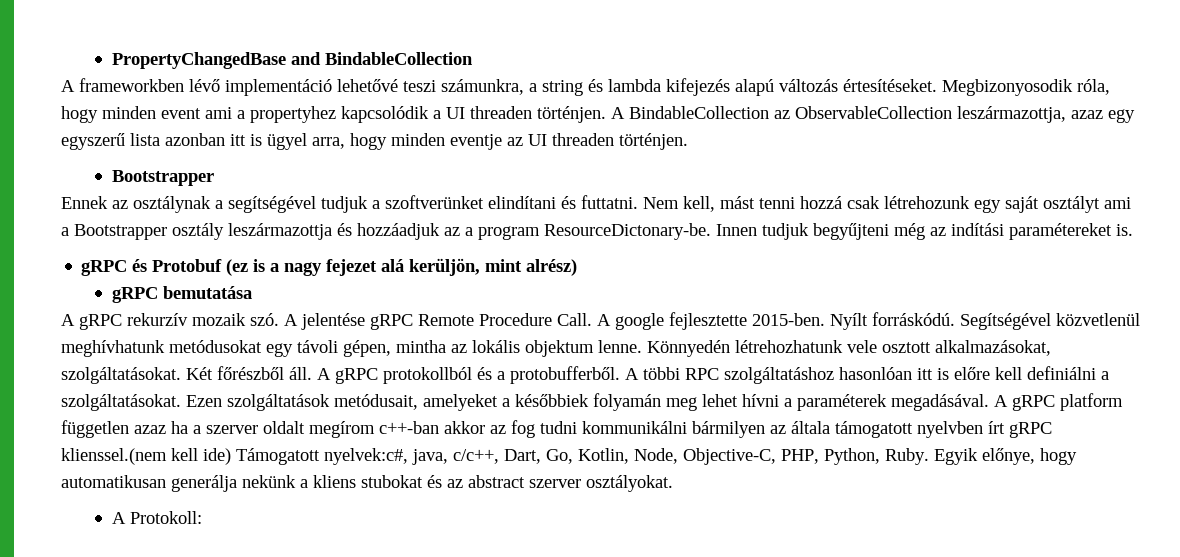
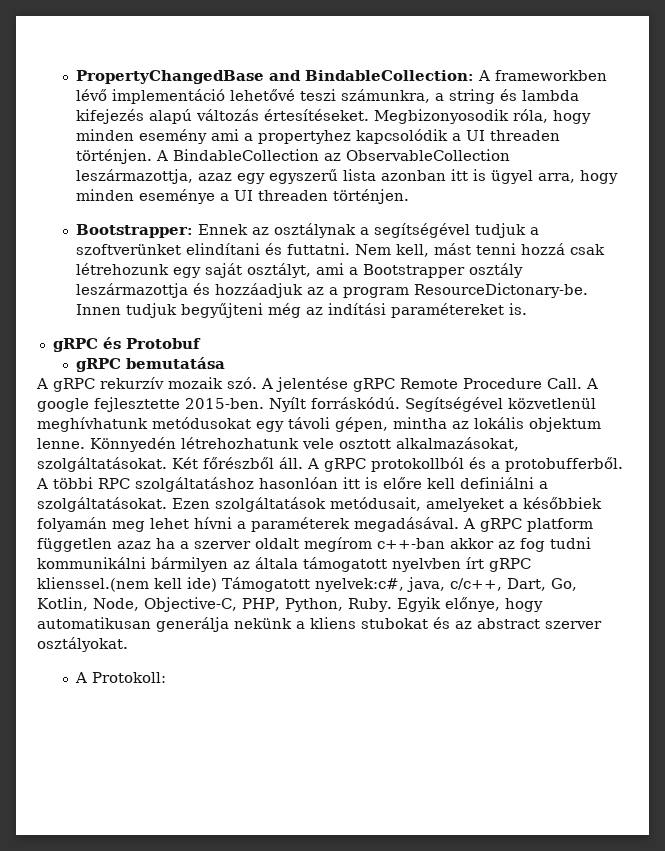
- PropertyChangedBase and BindableCollection
- A frameworkben lévő implementáció lehetővé teszi számunkra, a string és lambda kifejezés alapú változás értesítéseket.
+ PropertyChangedBase and BindableCollection: A frameworkben lévő implementáció lehetővé teszi számunkra, a string és lambda kifejezés alapú változás értesítéseket.
- Megbizonyosodik róla, hogy minden event ami a propertyhez kapcsolódik a UI threaden történjen.
+ Megbizonyosodik róla, hogy minden esemény ami a propertyhez kapcsolódik a UI threaden történjen.
- A BindableCollection az ObservableCollection leszármazottja, azaz egy egyszerű lista azonban itt is ügyel arra, hogy minden eventje az UI threaden történjen.
- Bootstrapper
- Ennek az osztálynak a segítségével tudjuk a szoftverünket elindítani és futtatni.
+ A BindableCollection az ObservableCollection leszármazottja, azaz egy egyszerű lista azonban itt is ügyel arra, hogy minden eseménye a UI threaden történjen.
+ Bootstrapper: Ennek az osztálynak a segítségével tudjuk a szoftverünket elindítani és futtatni.
- Nem kell, mást tenni hozzá csak létrehozunk egy saját osztályt ami a Bootstrapper osztály leszármazottja és hozzáadjuk az a program ResourceDictonary-be.
+ Nem kell, mást tenni hozzá csak létrehozunk egy saját osztályt, ami a Bootstrapper osztály leszármazottja és hozzáadjuk az a program ResourceDictonary-be.
- gRPC és Protobuf (ez is a nagy fejezet alá kerüljön, mint alrész)
+ gRPC és Protobuf

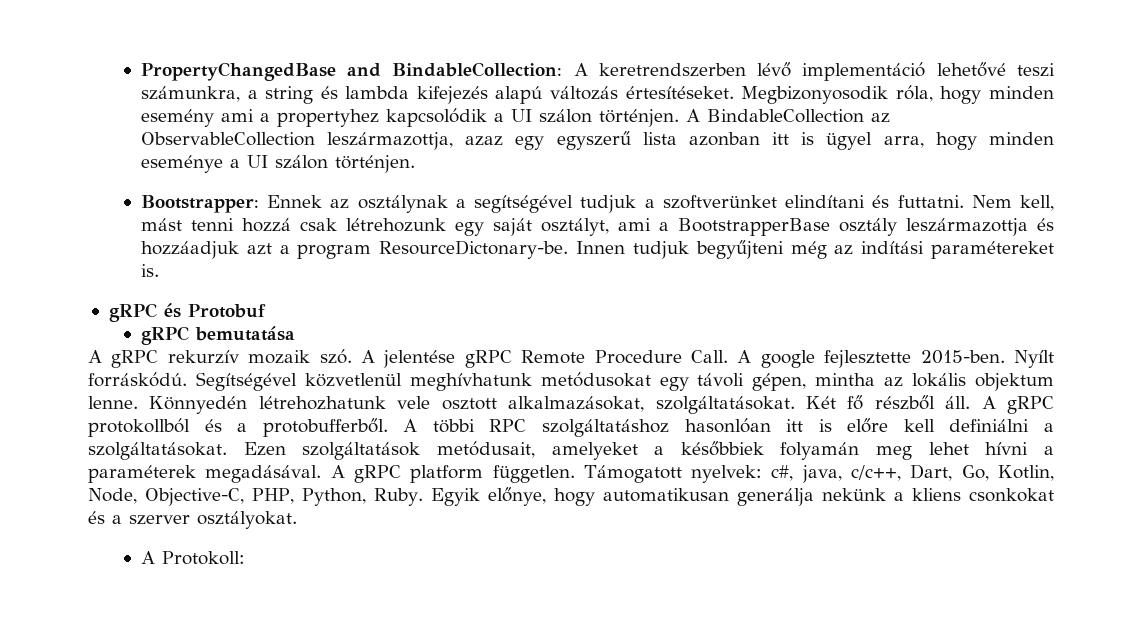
- PropertyChangedBase and BindableCollection: A frameworkben lévő implementáció lehetővé teszi számunkra, a string és lambda kifejezés alapú változás értesítéseket.
+ PropertyChangedBase and BindableCollection: A keretrendszerben lévő implementáció lehetővé teszi számunkra, a string és lambda kifejezés alapú változás értesítéseket.
- Megbizonyosodik róla, hogy minden esemény ami a propertyhez kapcsolódik a UI threaden történjen.
+ Megbizonyosodik róla, hogy minden esemény ami a propertyhez kapcsolódik a UI szálon történjen.
- A BindableCollection az ObservableCollection leszármazottja, azaz egy egyszerű lista azonban itt is ügyel arra, hogy minden eseménye a UI threaden történjen.
+ A BindableCollection az ObservableCollection leszármazottja, azaz egy egyszerű lista azonban itt is ügyel arra, hogy minden eseménye a UI szálon történjen.
- Nem kell, mást tenni hozzá csak létrehozunk egy saját osztályt, ami a Bootstrapper osztály leszármazottja és hozzáadjuk az a program ResourceDictonary-be.
+ Nem kell, mást tenni hozzá csak létrehozunk egy saját osztályt, ami a BootstrapperBase osztály leszármazottja és hozzáadjuk azt a program ResourceDictonary-be.
- Két főrészből áll.
+ Két fő részből áll.
- A gRPC platform független azaz ha a szerver oldalt megírom c++-ban akkor az fog tudni kommunikálni bármilyen az általa támogatott nyelvben írt gRPC klienssel.(nem kell ide) Támogatott nyelvek:c#, java, c/c++, Dart, Go, Kotlin, Node, Objective-C, PHP, Python, Ruby.
+ A gRPC platform független. Támogatott nyelvek: c#, java, c/c++, Dart, Go, Kotlin, Node, Objective-C, PHP, Python, Ruby.
- Egyik előnye, hogy automatikusan generálja nekünk a kliens stubokat és az abstract szerver osztályokat.
+ Egyik előnye, hogy automatikusan generálja nekünk a kliens csonkokat és a szerver osztályokat.

